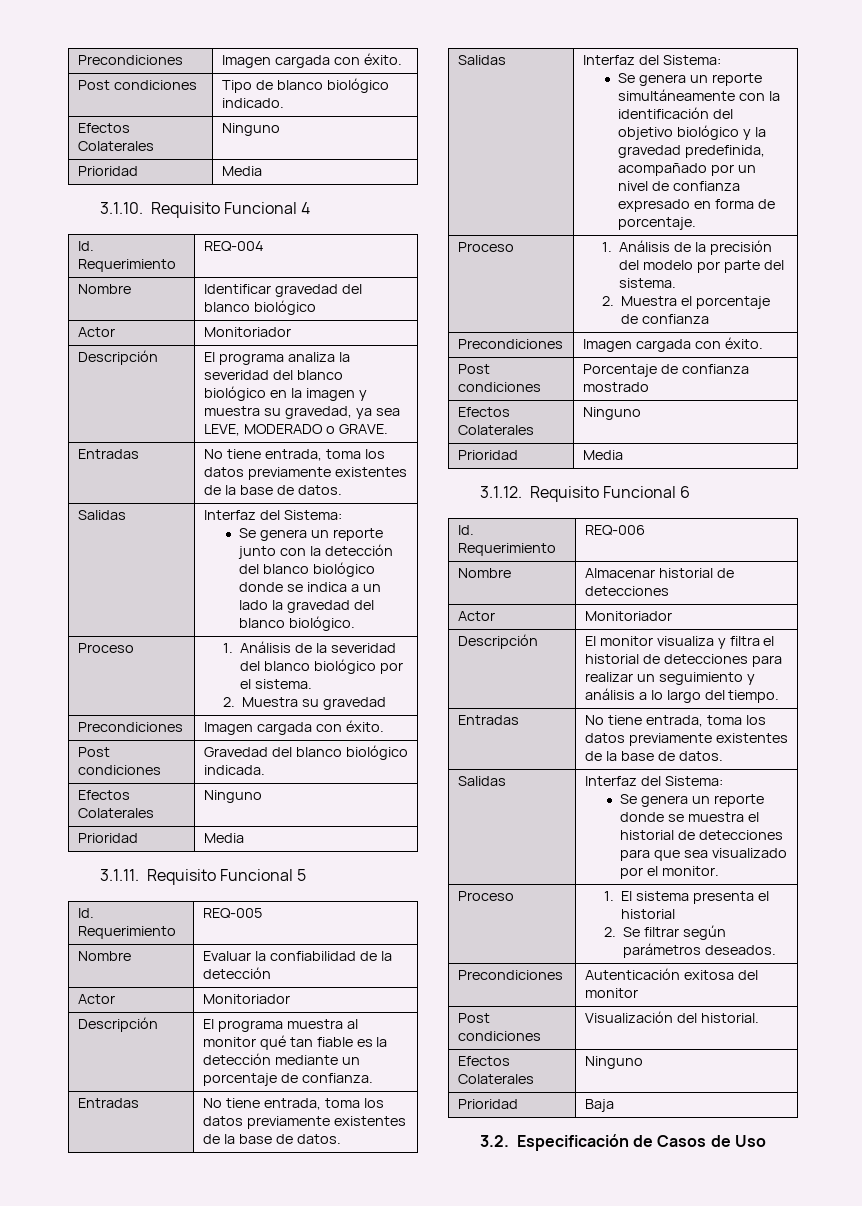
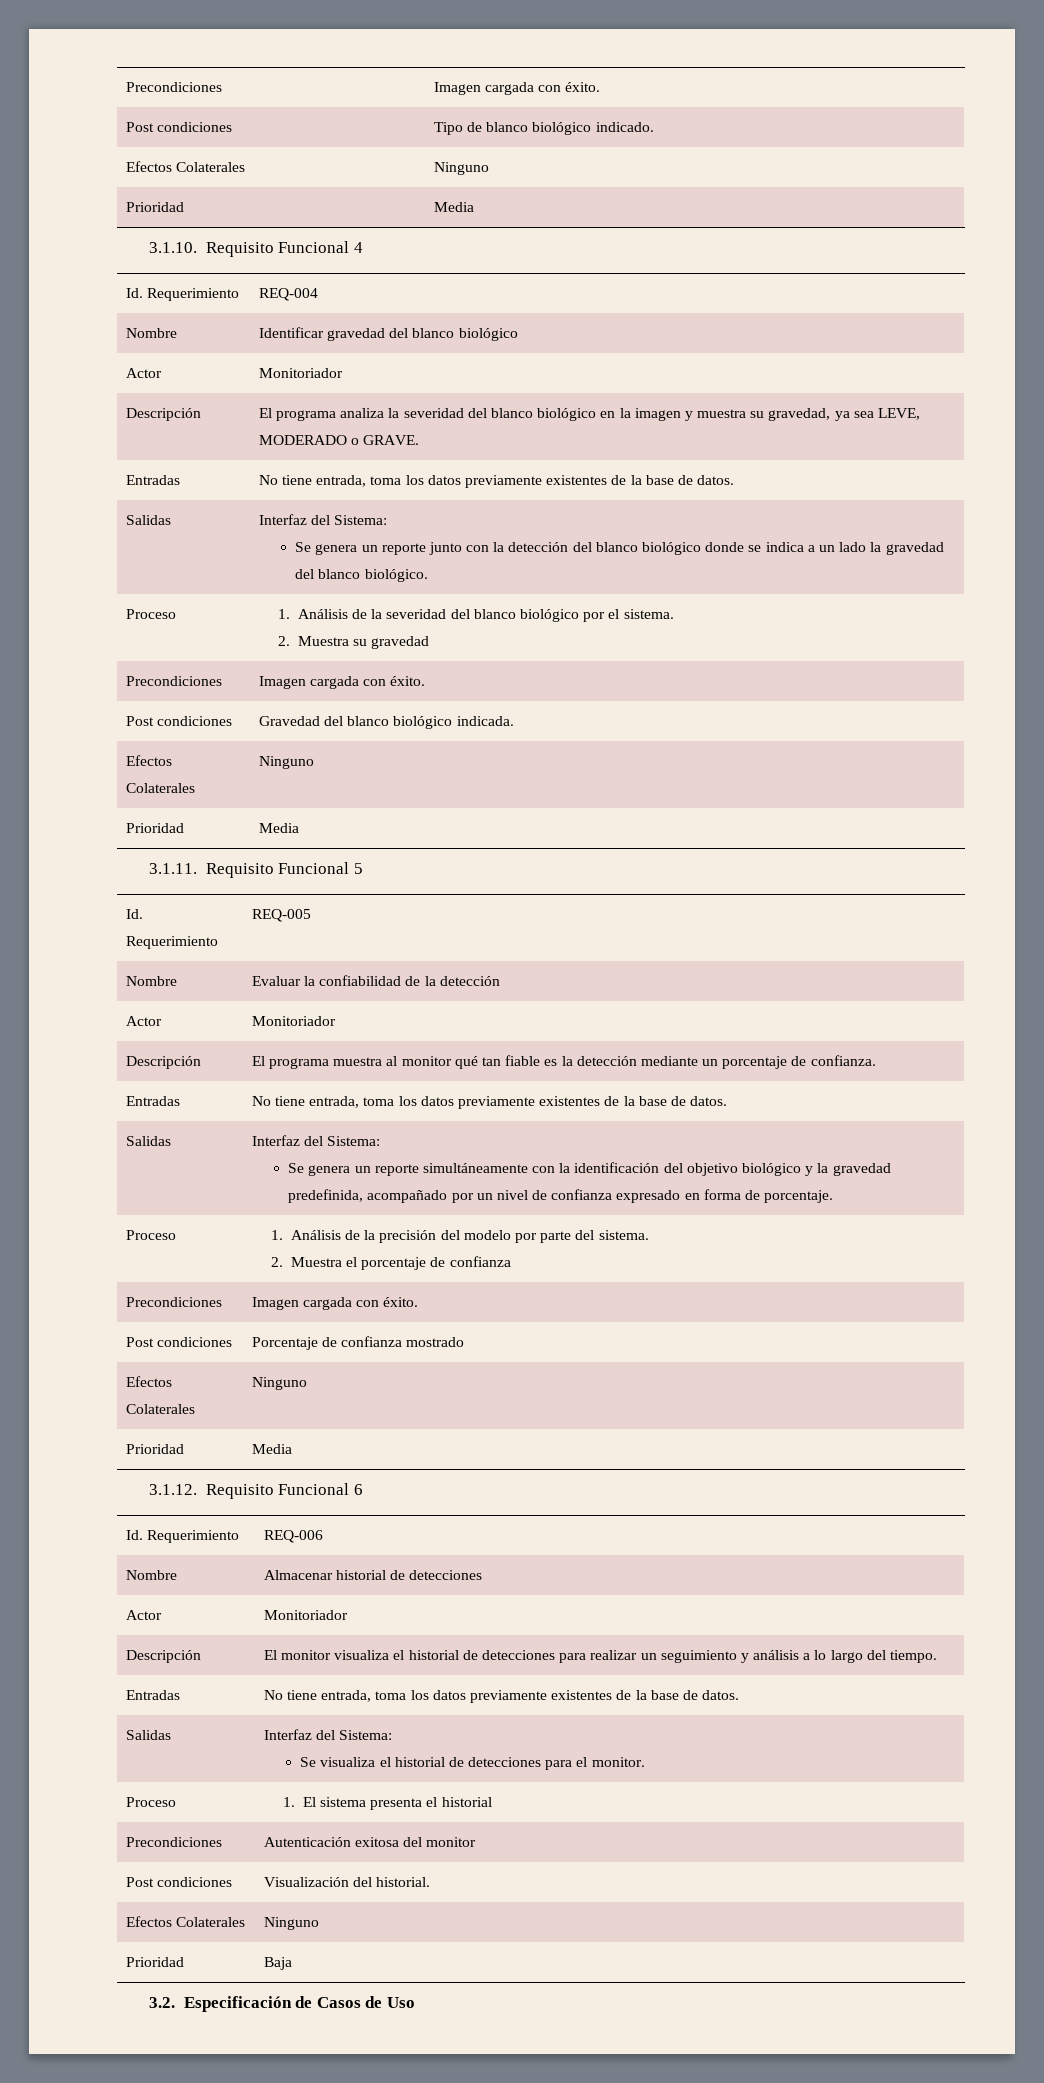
- Descripción | El monitor visualiza y filtra el historial de detecciones para realizar un seguimiento y análisis a lo largo del tiempo.
+ Descripción | El monitor visualiza el historial de detecciones para realizar un seguimiento y análisis a lo largo del tiempo.
  Entradas | No tiene entrada, toma los datos previamente existentes de la base de datos.
  Salidas | Interfaz del Sistema:
- Se genera un reporte donde se muestra el historial de detecciones para que sea visualizado por el monitor.
+ Se visualiza el historial de detecciones para el monitor.
  Proceso | 1. El sistema presenta el historial
- 2. Se filtrar según parámetros deseados.

